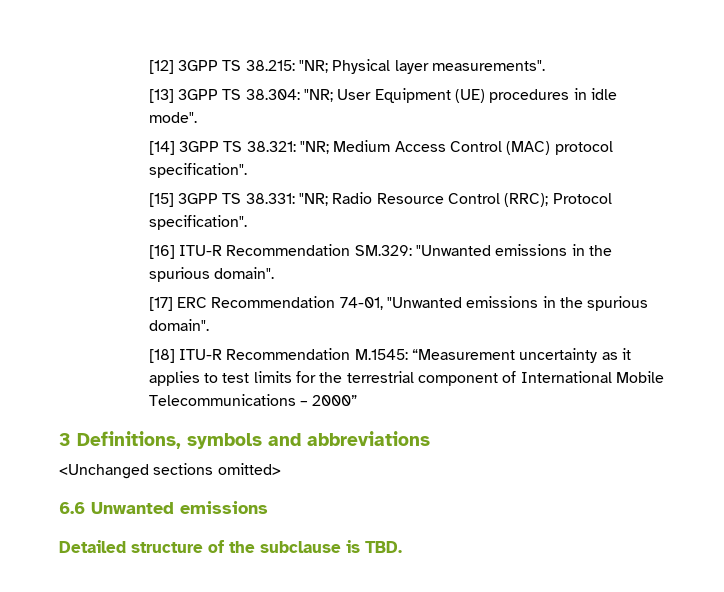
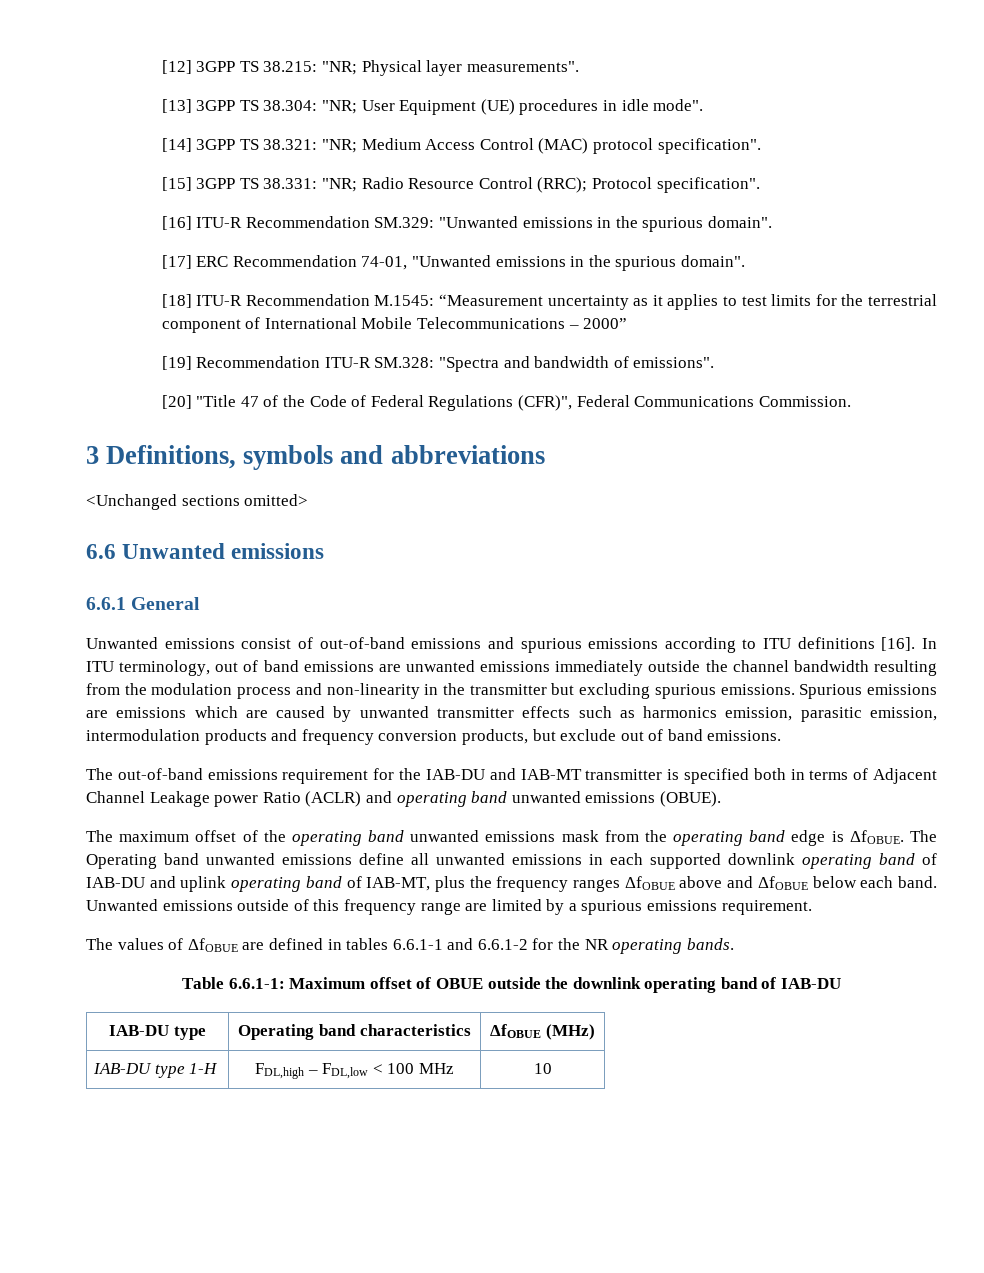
+ [19] Recommendation ITU-R SM.328: "Spectra and bandwidth of emissions".
+ [20] "Title 47 of the Code of Federal Regulations (CFR)", Federal Communications Commission.
- Detailed structure of the subclause is TBD.
+ 6.6.1 General
+ Unwanted emissions consist of out-of-band emissions and spurious emissions according to ITU definitions [16]. In ITU terminology, out of band emissions are unwanted emissions immediately outside the channel bandwidth resulting from the modulation process and non-linearity in the transmitter but excluding spurious emissions. Spurious emissions are emissions which are caused by unwanted transmitter effects such as harmonics emission, parasitic emission, intermodulation products and frequency conversion products, but exclude out of band emissions.
+ The out-of-band emissions requirement for the IAB-DU and IAB-MT transmitter is specified both in terms of Adjacent Channel Leakage power Ratio (ACLR) and operating band unwanted emissions (OBUE).
+ The maximum offset of the operating band unwanted emissions mask from the operating band edge is ΔfOBUE. The Operating band unwanted emissions define all unwanted emissions in each supported downlink operating band of IAB-DU and uplink operating band of IAB-MT, plus the frequency ranges ΔfOBUE above and ΔfOBUE below each band. Unwanted emissions outside of this frequency range are limited by a spurious emissions requirement.
+ The values of ΔfOBUE are defined in tables 6.6.1-1 and 6.6.1-2 for the NR operating bands.
+ Table 6.6.1-1: Maximum offset of OBUE outside the downlink operating band of IAB-DU
+ IAB-DU type | Operating band characteristics | ΔfOBUE (MHz)
+ IAB-DU type 1-H | FDL,high – FDL,low < 100 MHz | 10

